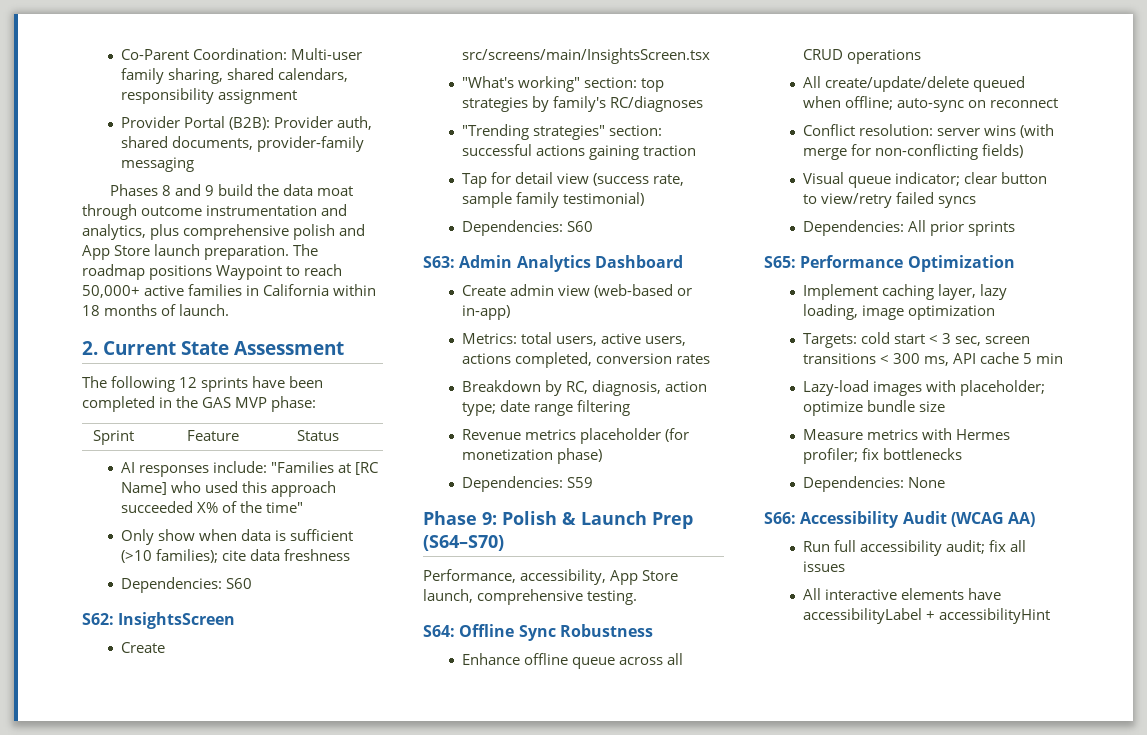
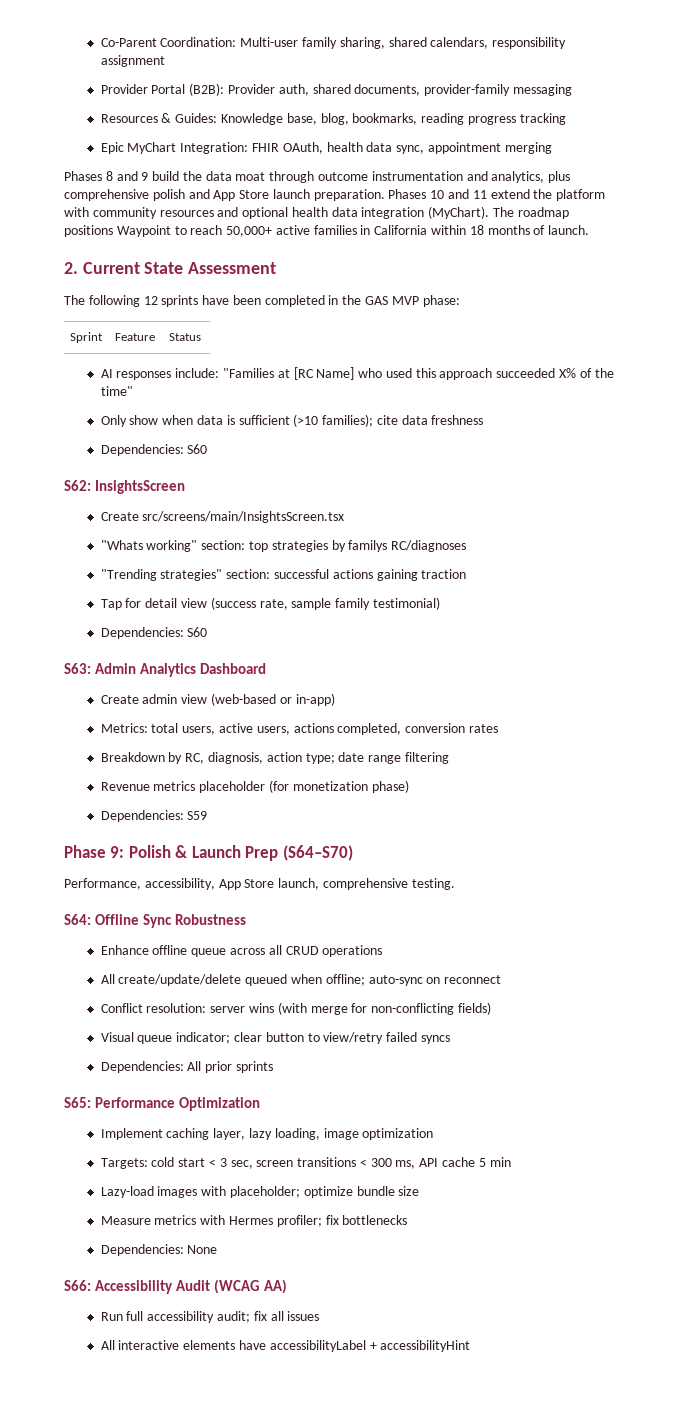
+ Resources & Guides: Knowledge base, blog, bookmarks, reading progress tracking
+ Epic MyChart Integration: FHIR OAuth, health data sync, appointment merging
+ Phases 10 and 11 extend the platform with community resources and optional health data integration (MyChart).
- "What's working" section: top strategies by family's RC/diagnoses
+ "Whats working" section: top strategies by familys RC/diagnoses

